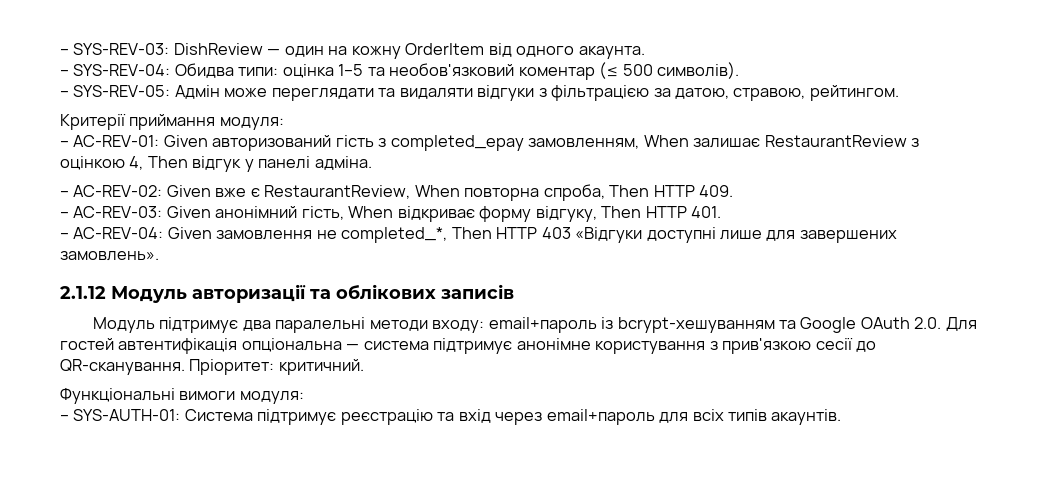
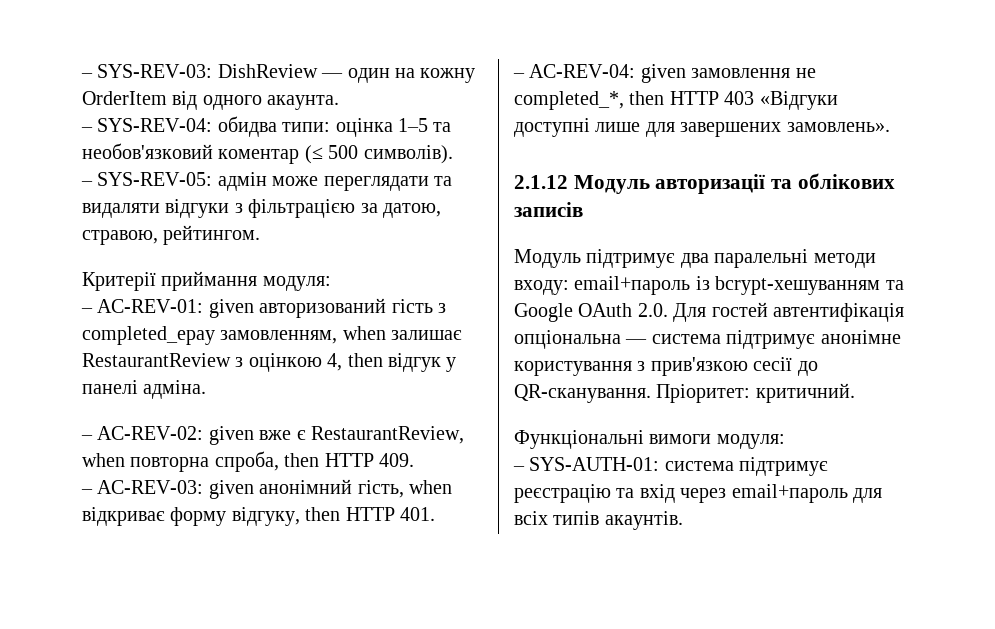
- – SYS-REV-04: Обидва типи: оцінка 1–5 та необов'язковий коментар (≤ 500 символів).
+ – SYS-REV-04: обидва типи: оцінка 1–5 та необов'язковий коментар (≤ 500 символів).
- – SYS-REV-05: Адмін може переглядати та видаляти відгуки з фільтрацією за датою, стравою, рейтингом.
+ – SYS-REV-05: адмін може переглядати та видаляти відгуки з фільтрацією за датою, стравою, рейтингом.
- – AC-REV-01: Given авторизований гість з completed_epay замовленням, When залишає RestaurantReview з оцінкою 4, Then відгук у панелі адміна.
+ – AC-REV-01: given авторизований гість з completed_epay замовленням, when залишає RestaurantReview з оцінкою 4, then відгук у панелі адміна.
- – AC-REV-02: Given вже є RestaurantReview, When повторна спроба, Then HTTP 409.
+ – AC-REV-02: given вже є RestaurantReview, when повторна спроба, then HTTP 409.
- – AC-REV-03: Given анонімний гість, When відкриває форму відгуку, Then HTTP 401.
+ – AC-REV-03: given анонімний гість, when відкриває форму відгуку, then HTTP 401.
- – AC-REV-04: Given замовлення не completed_*, Then HTTP 403 «Відгуки доступні лише для завершених замовлень».
+ – AC-REV-04: given замовлення не completed_*, then HTTP 403 «Відгуки доступні лише для завершених замовлень».
- – SYS-AUTH-01: Система підтримує реєстрацію та вхід через email+пароль для всіх типів акаунтів.
+ – SYS-AUTH-01: система підтримує реєстрацію та вхід через email+пароль для всіх типів акаунтів.

